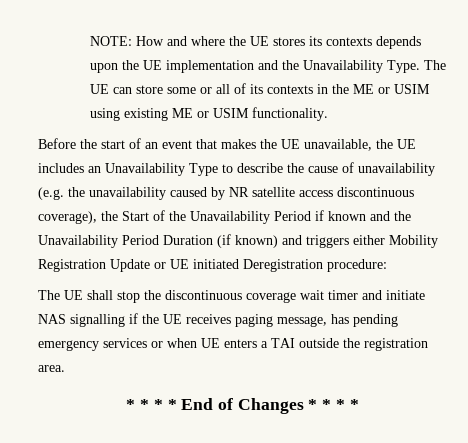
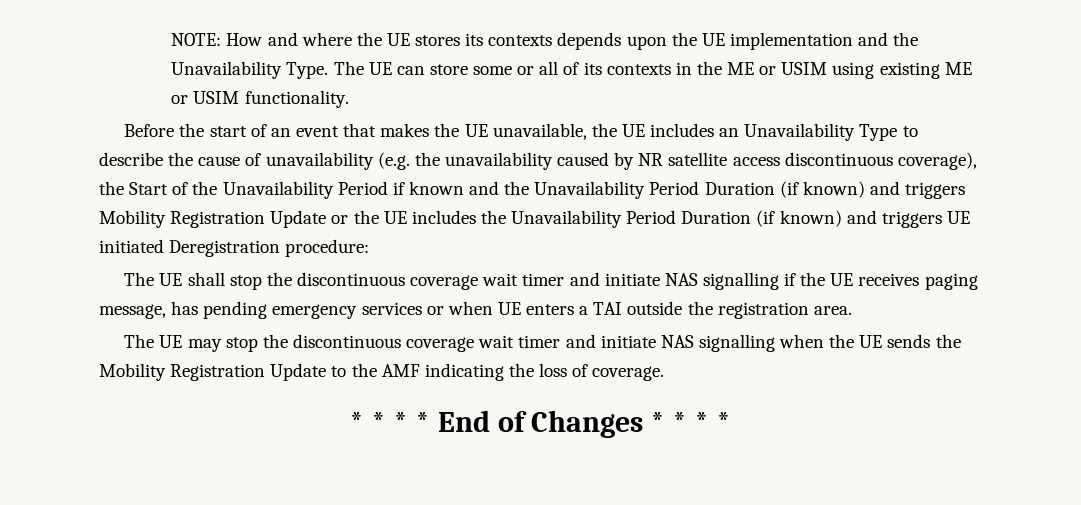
- Before the start of an event that makes the UE unavailable, the UE includes an Unavailability Type to describe the cause of unavailability (e.g. the unavailability caused by NR satellite access discontinuous coverage), the Start of the Unavailability Period if known and the Unavailability Period Duration (if known) and triggers either Mobility Registration Update or UE initiated Deregistration procedure:
+ Before the start of an event that makes the UE unavailable, the UE includes an Unavailability Type to describe the cause of unavailability (e.g. the unavailability caused by NR satellite access discontinuous coverage), the Start of the Unavailability Period if known and the Unavailability Period Duration (if known) and triggers Mobility Registration Update or the UE includes the Unavailability Period Duration (if known) and triggers UE initiated Deregistration procedure:
+ The UE may stop the discontinuous coverage wait timer and initiate NAS signalling when the UE sends the Mobility Registration Update to the AMF indicating the loss of coverage.

